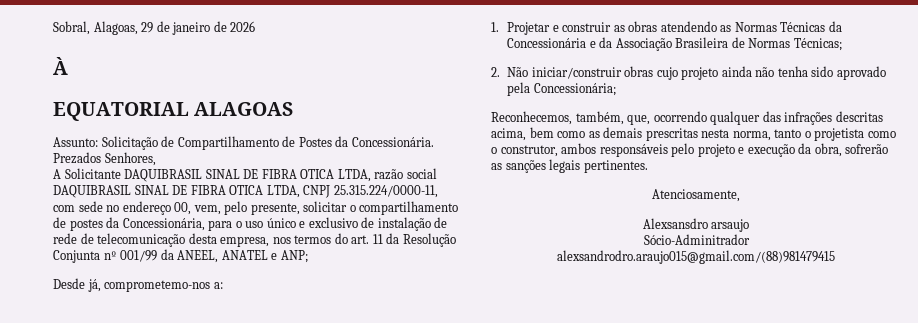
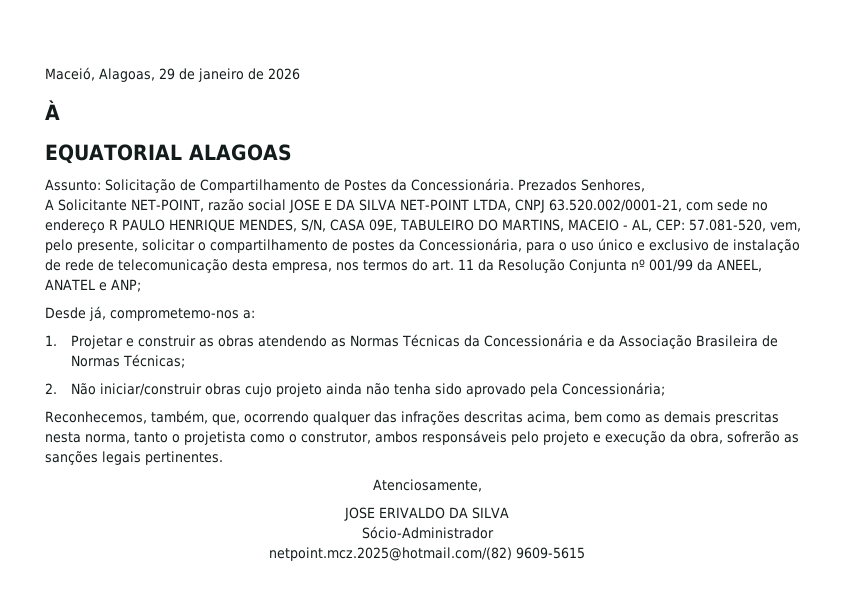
- Sobral, Alagoas, 29 de janeiro de 2026
+ Maceió, Alagoas, 29 de janeiro de 2026
- A Solicitante DAQUIBRASIL SINAL DE FIBRA OTICA LTDA, razão social DAQUIBRASIL SINAL DE FIBRA OTICA LTDA, CNPJ 25.315.224/0000-11, com sede no endereço 00, vem, pelo presente, solicitar o compartilhamento de postes da Concessionária, para o uso único e exclusivo de instalação de rede de telecomunicação desta empresa, nos termos do art. 11 da Resolução Conjunta nº 001/99 da ANEEL, ANATEL e ANP;
+ A Solicitante NET-POINT, razão social JOSE E DA SILVA NET-POINT LTDA, CNPJ 63.520.002/0001-21, com sede no endereço R PAULO HENRIQUE MENDES, S/N, CASA 09E, TABULEIRO DO MARTINS, MACEIO - AL, CEP: 57.081-520, vem, pelo presente, solicitar o compartilhamento de postes da Concessionária, para o uso único e exclusivo de instalação de rede de telecomunicação desta empresa, nos termos do art. 11 da Resolução Conjunta nº 001/99 da ANEEL, ANATEL e ANP;
- Alexsansdro arsaujo
- Sócio-Adminitrador
- alexsandrodro.araujo015@gmail.com/(88)981479415
+ JOSE ERIVALDO DA SILVA
+ Sócio-Administrador
+ netpoint.mcz.2025@hotmail.com/(82) 9609-5615

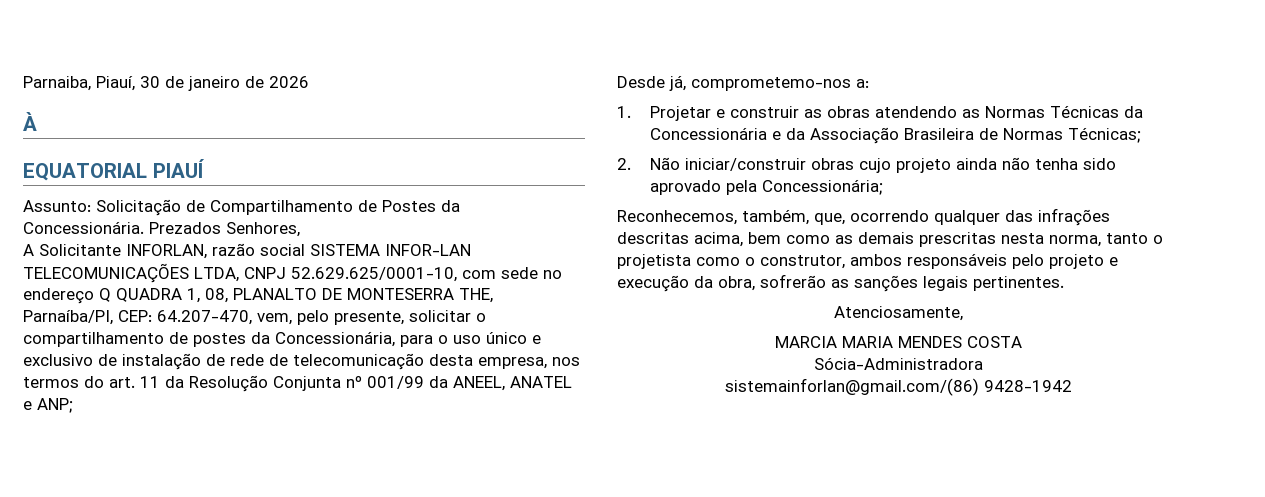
- Maceió, Alagoas, 29 de janeiro de 2026
+ Parnaiba, Piauí, 30 de janeiro de 2026
- EQUATORIAL ALAGOAS
+ EQUATORIAL PIAUÍ
- A Solicitante NET-POINT, razão social JOSE E DA SILVA NET-POINT LTDA, CNPJ 63.520.002/0001-21, com sede no endereço R PAULO HENRIQUE MENDES, S/N, CASA 09E, TABULEIRO DO MARTINS, MACEIO - AL, CEP: 57.081-520, vem, pelo presente, solicitar o compartilhamento de postes da Concessionária, para o uso único e exclusivo de instalação de rede de telecomunicação desta empresa, nos termos do art. 11 da Resolução Conjunta nº 001/99 da ANEEL, ANATEL e ANP;
+ A Solicitante INFORLAN, razão social SISTEMA INFOR-LAN TELECOMUNICAÇÕES LTDA, CNPJ 52.629.625/0001-10, com sede no endereço Q QUADRA 1, 08, PLANALTO DE MONTESERRA THE, Parnaíba/PI, CEP: 64.207-470, vem, pelo presente, solicitar o compartilhamento de postes da Concessionária, para o uso único e exclusivo de instalação de rede de telecomunicação desta empresa, nos termos do art. 11 da Resolução Conjunta nº 001/99 da ANEEL, ANATEL e ANP;
- JOSE ERIVALDO DA SILVA
- Sócio-Administrador
- netpoint.mcz.2025@hotmail.com/(82) 9609-5615
+ MARCIA MARIA MENDES COSTA
+ Sócia-Administradora
+ sistemainforlan@gmail.com/(86) 9428-1942

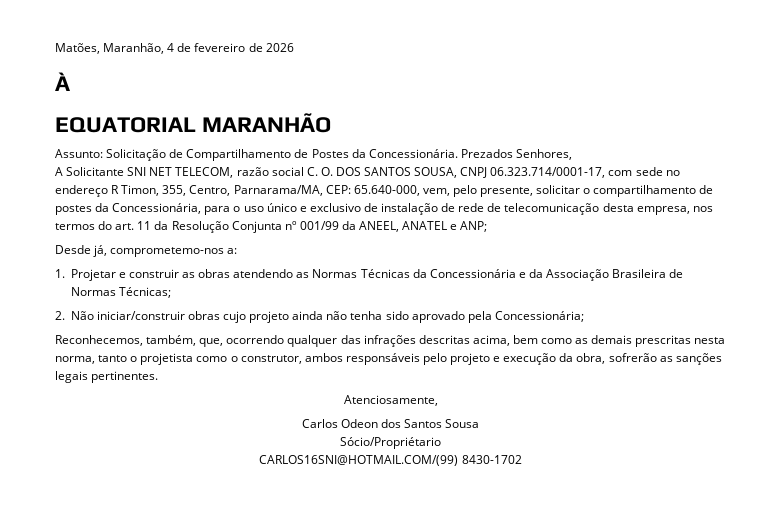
- Parnaiba, Piauí, 30 de janeiro de 2026
+ Matões, Maranhão, 4 de fevereiro de 2026
- EQUATORIAL PIAUÍ
+ EQUATORIAL MARANHÃO
- A Solicitante INFORLAN, razão social SISTEMA INFOR-LAN TELECOMUNICAÇÕES LTDA, CNPJ 52.629.625/0001-10, com sede no endereço Q QUADRA 1, 08, PLANALTO DE MONTESERRA THE, Parnaíba/PI, CEP: 64.207-470, vem, pelo presente, solicitar o compartilhamento de postes da Concessionária, para o uso único e exclusivo de instalação de rede de telecomunicação desta empresa, nos termos do art. 11 da Resolução Conjunta nº 001/99 da ANEEL, ANATEL e ANP;
+ A Solicitante SNI NET TELECOM, razão social C. O. DOS SANTOS SOUSA, CNPJ 06.323.714/0001-17, com sede no endereço R Timon, 355, Centro, Parnarama/MA, CEP: 65.640-000, vem, pelo presente, solicitar o compartilhamento de postes da Concessionária, para o uso único e exclusivo de instalação de rede de telecomunicação desta empresa, nos termos do art. 11 da Resolução Conjunta nº 001/99 da ANEEL, ANATEL e ANP;
- MARCIA MARIA MENDES COSTA
- Sócia-Administradora
- sistemainforlan@gmail.com/(86) 9428-1942
+ Carlos Odeon dos Santos Sousa
+ Sócio/Propriétario
+ CARLOS16SNI@HOTMAIL.COM/(99) 8430-1702

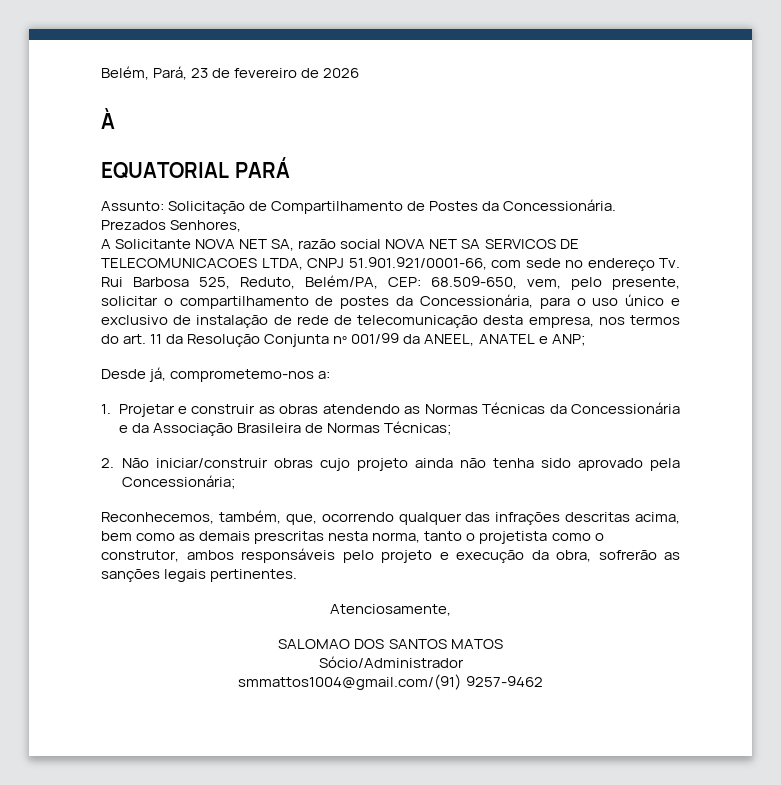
- Matões, Maranhão, 4 de fevereiro de 2026
+ Belém, Pará, 23 de fevereiro de 2026
- EQUATORIAL MARANHÃO
+ EQUATORIAL PARÁ
- A Solicitante SNI NET TELECOM, razão social C. O. DOS SANTOS SOUSA, CNPJ 06.323.714/0001-17, com sede no endereço R Timon, 355, Centro, Parnarama/MA, CEP: 65.640-000, vem, pelo presente, solicitar o compartilhamento de postes da Concessionária, para o uso único e exclusivo de instalação de rede de telecomunicação desta empresa, nos termos do art. 11 da Resolução Conjunta nº 001/99 da ANEEL, ANATEL e ANP;
+ A Solicitante NOVA NET SA, razão social NOVA NET SA SERVICOS DE TELECOMUNICACOES LTDA, CNPJ 51.901.921/0001-66, com sede no endereço Tv. Rui Barbosa 525, Reduto, Belém/PA, CEP: 68.509-650, vem, pelo presente, solicitar o compartilhamento de postes da Concessionária, para o uso único e exclusivo de instalação de rede de telecomunicação desta empresa, nos termos do art. 11 da Resolução Conjunta nº 001/99 da ANEEL, ANATEL e ANP;
- Carlos Odeon dos Santos Sousa
- Sócio/Propriétario
- CARLOS16SNI@HOTMAIL.COM/(99) 8430-1702
+ SALOMAO DOS SANTOS MATOS
+ Sócio/Administrador
+ smmattos1004@gmail.com/(91) 9257-9462

